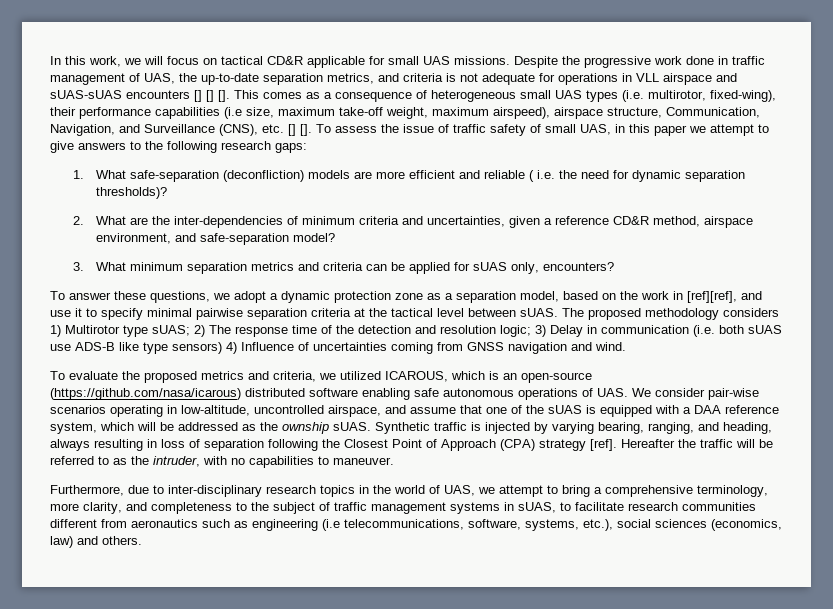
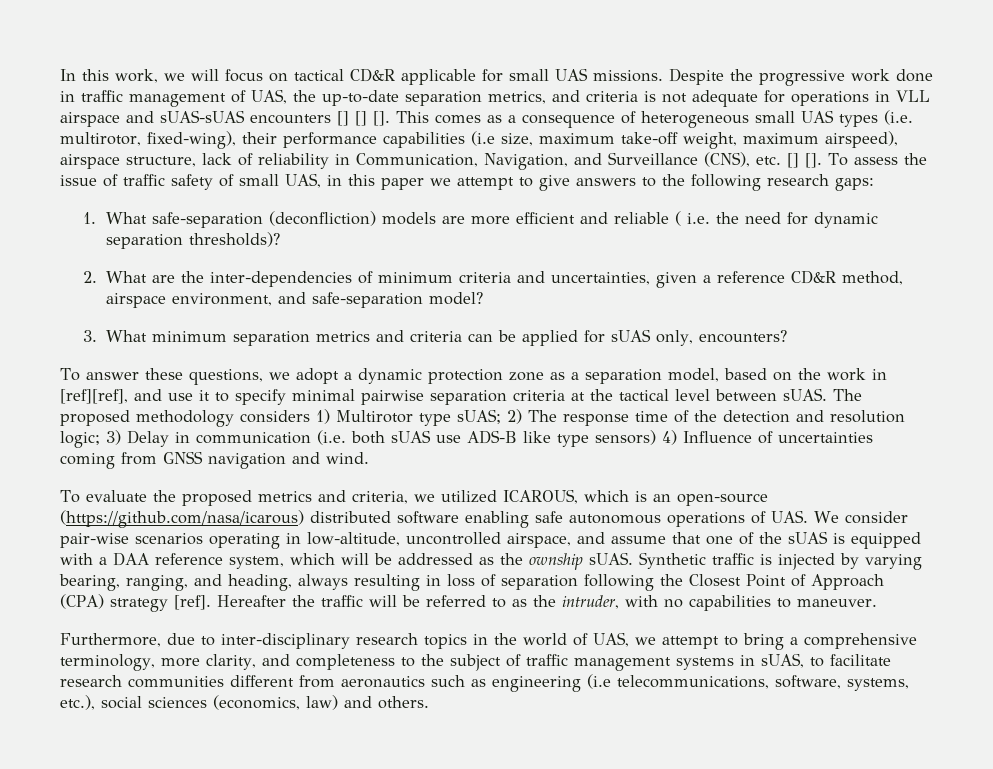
- This comes as a consequence of heterogeneous small UAS types (i.e. multirotor, fixed-wing), their performance capabilities (i.e size, maximum take-off weight, maximum airspeed), airspace structure, Communication, Navigation, and Surveillance (CNS), etc. [] [].
+ This comes as a consequence of heterogeneous small UAS types (i.e. multirotor, fixed-wing), their performance capabilities (i.e size, maximum take-off weight, maximum airspeed), airspace structure, lack of reliability in Communication, Navigation, and Surveillance (CNS), etc. [] [].

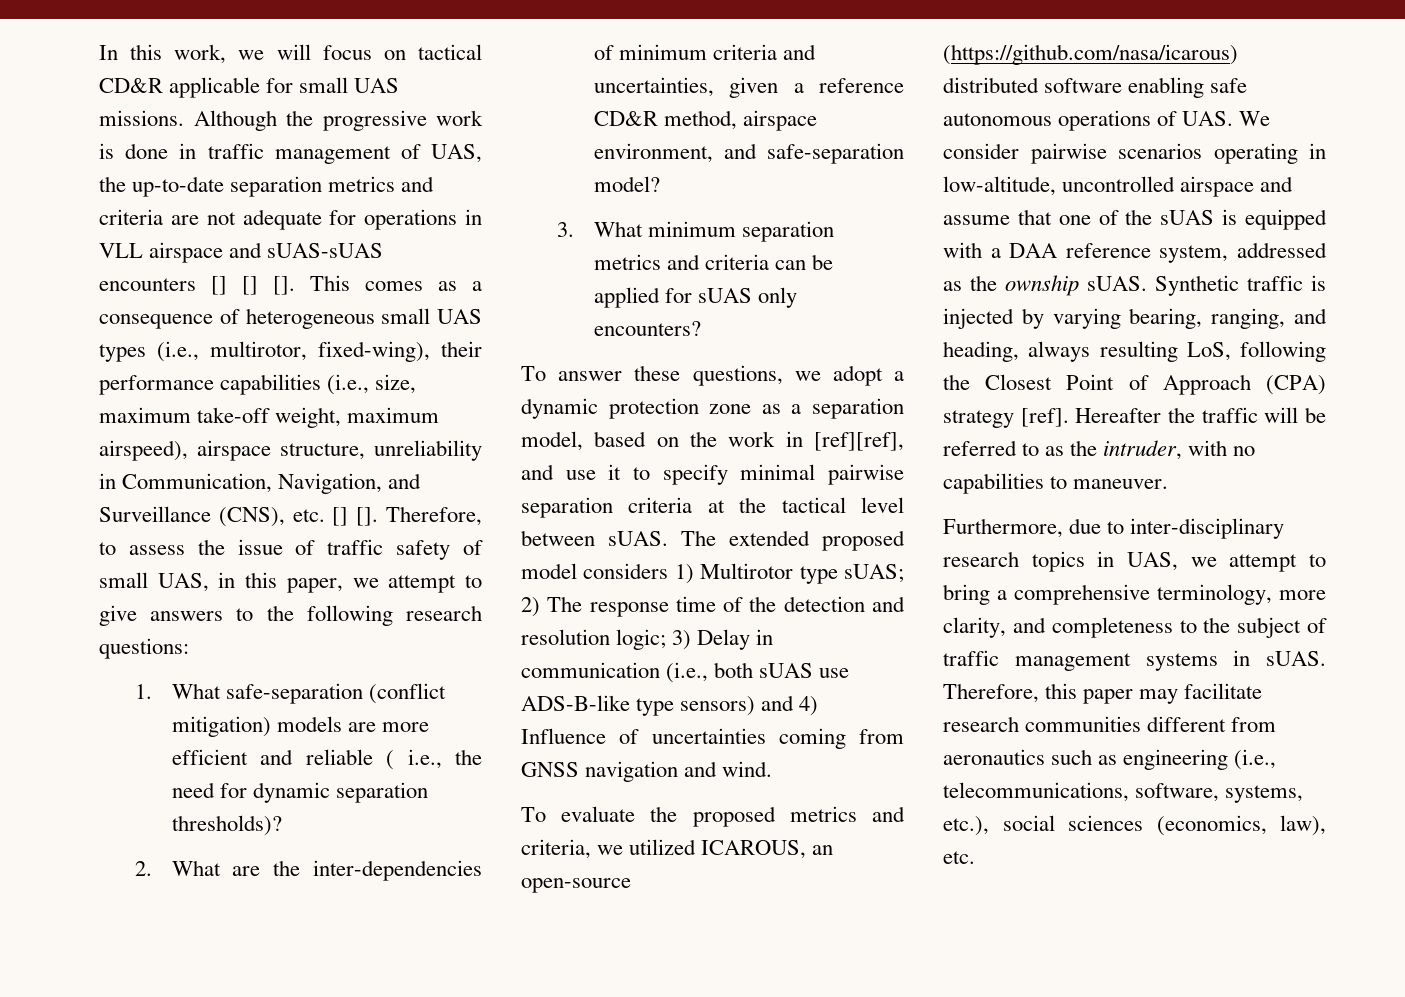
- Despite the progressive work done in traffic management of UAS, the up-to-date separation metrics, and criteria is not adequate for operations in VLL airspace and sUAS-sUAS encounters [] [] [].
+ Although the progressive work is done in traffic management of UAS, the up-to-date separation metrics and criteria are not adequate for operations in VLL airspace and sUAS-sUAS encounters [] [] [].
- This comes as a consequence of heterogeneous small UAS types (i.e. multirotor, fixed-wing), their performance capabilities (i.e size, maximum take-off weight, maximum airspeed), airspace structure, lack of reliability in Communication, Navigation, and Surveillance (CNS), etc. [] [].
+ This comes as a consequence of heterogeneous small UAS types (i.e., multirotor, fixed-wing), their performance capabilities (i.e., size, maximum take-off weight, maximum airspeed), airspace structure, unreliability in Communication, Navigation, and Surveillance (CNS), etc. [] [].
- To assess the issue of traffic safety of small UAS, in this paper we attempt to give answers to the following research gaps:
+ Therefore, to assess the issue of traffic safety of small UAS, in this paper, we attempt to give answers to the following research questions:
- 1. What safe-separation (deconfliction) models are more efficient and reliable ( i.e. the need for dynamic separation thresholds)?
+ 1. What safe-separation (conflict mitigation) models are more efficient and reliable ( i.e., the need for dynamic separation thresholds)?
- 3. What minimum separation metrics and criteria can be applied for sUAS only, encounters?
+ 3. What minimum separation metrics and criteria can be applied for sUAS only encounters?
- The proposed methodology considers 1) Multirotor type sUAS; 2) The response time of the detection and resolution logic; 3) Delay in communication (i.e. both sUAS use ADS-B like type sensors) 4) Influence of uncertainties coming from GNSS navigation and wind.
+ The extended proposed model considers 1) Multirotor type sUAS; 2) The response time of the detection and resolution logic; 3) Delay in communication (i.e., both sUAS use ADS-B-like type sensors) and 4) Influence of uncertainties coming from GNSS navigation and wind.
- To evaluate the proposed metrics and criteria, we utilized ICAROUS, which is an open-source (https://github.com/nasa/icarous) distributed software enabling safe autonomous operations of UAS. We consider pair-wise scenarios operating in low-altitude, uncontrolled airspace, and assume that one of the sUAS is equipped with a DAA reference system, which will be addressed as the ownship sUAS.
+ To evaluate the proposed metrics and criteria, we utilized ICAROUS, an open-source (https://github.com/nasa/icarous) distributed software enabling safe autonomous operations of UAS. We consider pairwise scenarios operating in low-altitude, uncontrolled airspace and assume that one of the sUAS is equipped with a DAA reference system, addressed as the ownship sUAS.
- Synthetic traffic is injected by varying bearing, ranging, and heading, always resulting in loss of separation following the Closest Point of Approach (CPA) strategy [ref].
+ Synthetic traffic is injected by varying bearing, ranging, and heading, always resulting LoS, following the Closest Point of Approach (CPA) strategy [ref].
- Furthermore, due to inter-disciplinary research topics in the world of UAS, we attempt to bring a comprehensive terminology, more clarity, and completeness to the subject of traffic management systems in sUAS, to facilitate research communities different from aeronautics such as engineering (i.e telecommunications, software, systems, etc.), social sciences (economics, law) and others.
+ Furthermore, due to inter-disciplinary research topics in UAS, we attempt to bring a comprehensive terminology, more clarity, and completeness to the subject of traffic management systems in sUAS. Therefore, this paper may facilitate research communities different from aeronautics such as engineering (i.e., telecommunications, software, systems, etc.), social sciences (economics, law), etc.

